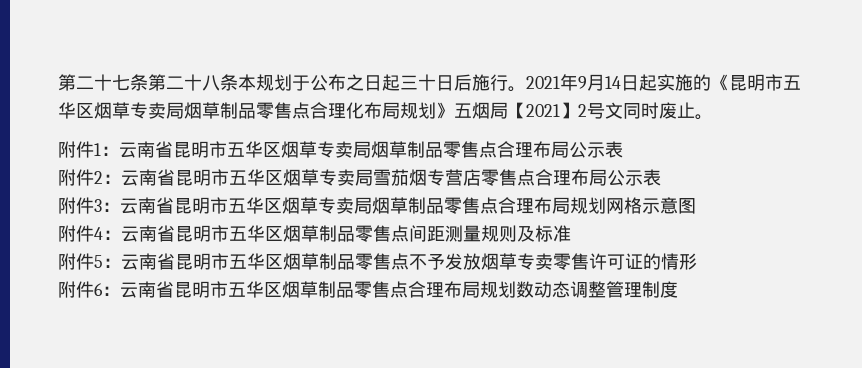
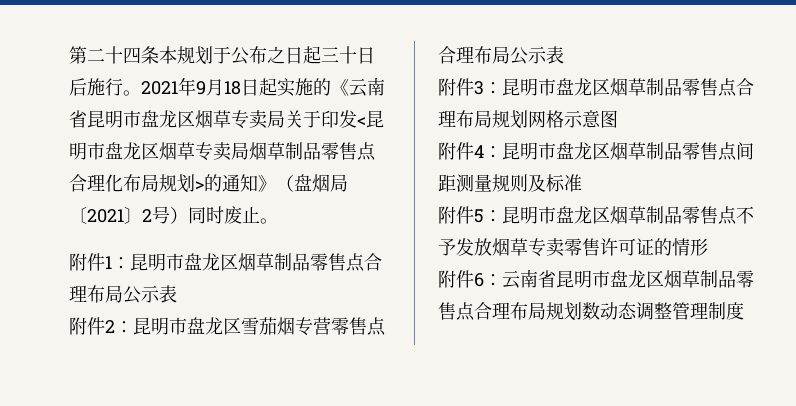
- 第二十七条第二十八条本规划于公布之日起三十日后施行。
+ 第二十四条本规划于公布之日起三十日后施行。
- 2021年9月14日起实施的《昆明市五华区烟草专卖局烟草制品零售点合理化布局规划》五烟局【2021】2号文同时废止。
+ 2021年9月18日起实施的《云南省昆明市盘龙区烟草专卖局关于印发<昆明市盘龙区烟草专卖局烟草制品零售点合理化布局规划>的通知》（盘烟局〔2021〕2号）同时废止。
- 附件1：云南省昆明市五华区烟草专卖局烟草制品零售点合理布局公示表
+ 附件1：昆明市盘龙区烟草制品零售点合理布局公示表
- 附件2：云南省昆明市五华区烟草专卖局雪茄烟专营店零售点合理布局公示表
+ 附件2：昆明市盘龙区雪茄烟专营零售点合理布局公示表
- 附件3：云南省昆明市五华区烟草专卖局烟草制品零售点合理布局规划网格示意图
+ 附件3：昆明市盘龙区烟草制品零售点合理布局规划网格示意图
- 附件4：云南省昆明市五华区烟草制品零售点间距测量规则及标准
+ 附件4：昆明市盘龙区烟草制品零售点间距测量规则及标准
- 附件5：云南省昆明市五华区烟草制品零售点不予发放烟草专卖零售许可证的情形
+ 附件5：昆明市盘龙区烟草制品零售点不予发放烟草专卖零售许可证的情形
- 附件6：云南省昆明市五华区烟草制品零售点合理布局规划数动态调整管理制度
+ 附件6：云南省昆明市盘龙区烟草制品零售点合理布局规划数动态调整管理制度

